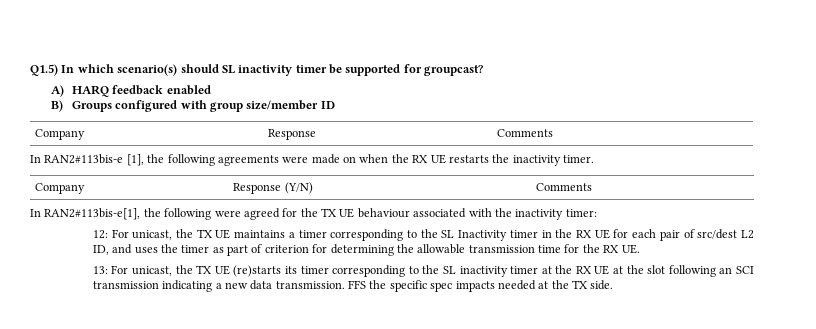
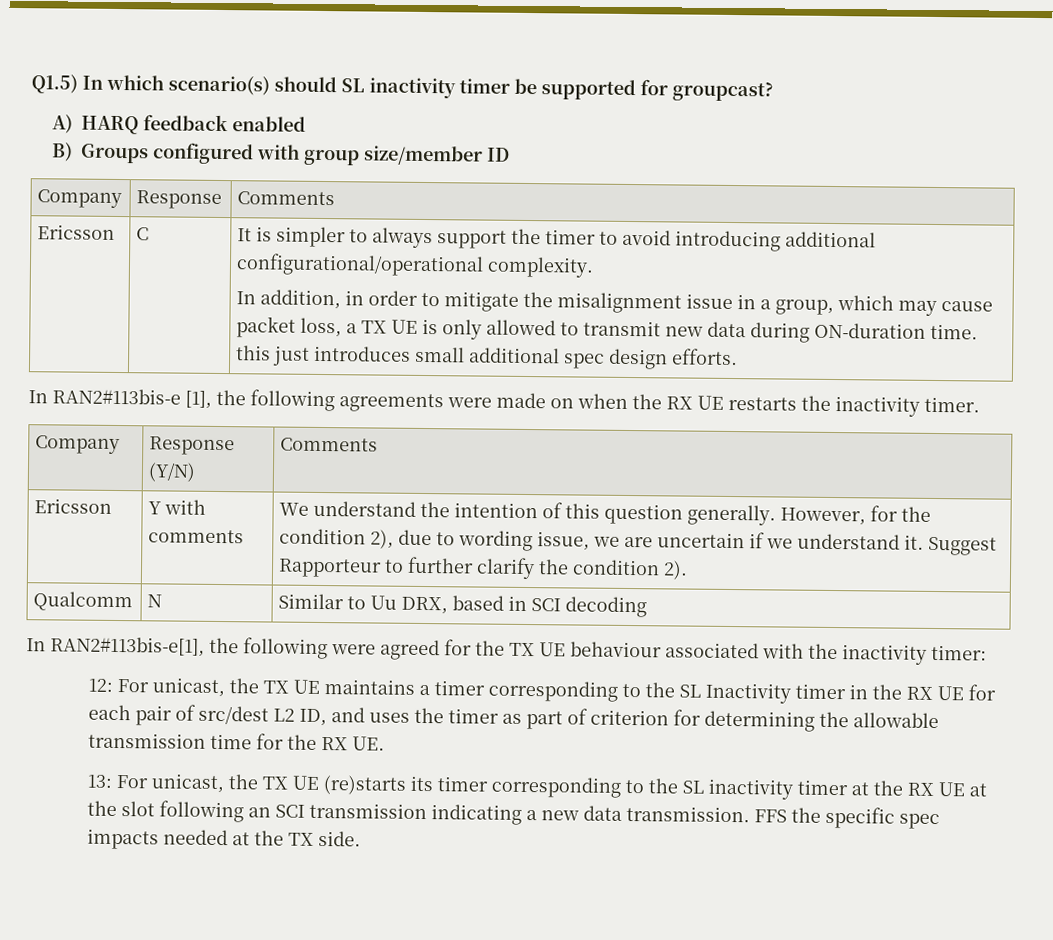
+ Ericsson | C | It is simpler to always support the timer to avoid introducing additional configurational/operational complexity.
+ In addition, in order to mitigate the misalignment issue in a group, which may cause packet loss, a TX UE is only allowed to transmit new data during ON-duration time. this just introduces small additional spec design efforts.
+ Ericsson | Y with comments | We understand the intention of this question generally. However, for the condition 2), due to wording issue, we are uncertain if we understand it. Suggest Rapporteur to further clarify the condition 2).
+ Qualcomm | N | Similar to Uu DRX, based in SCI decoding

